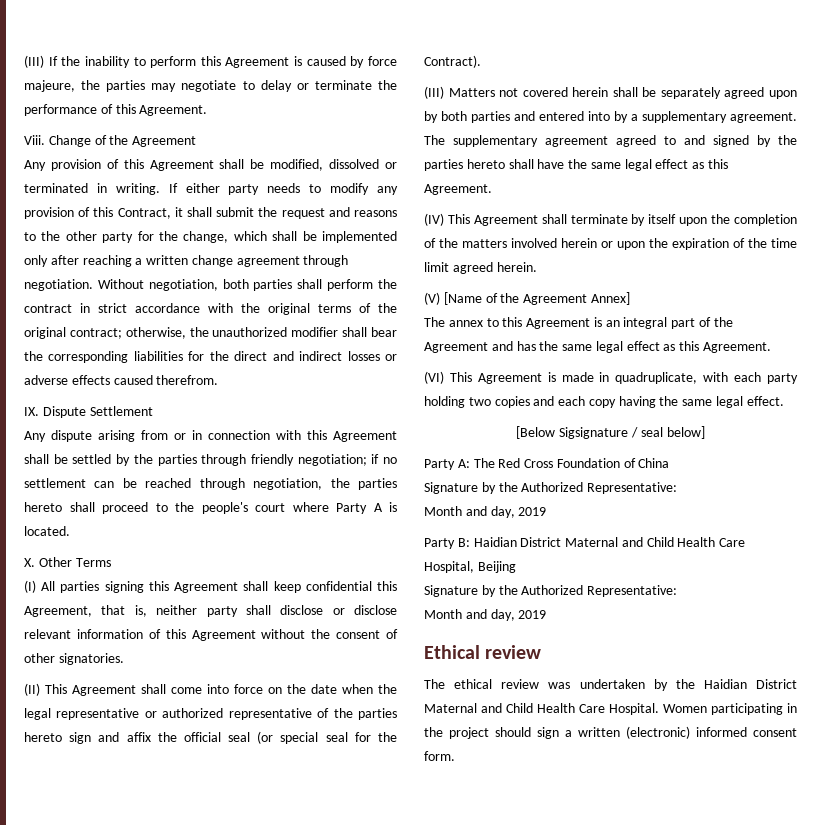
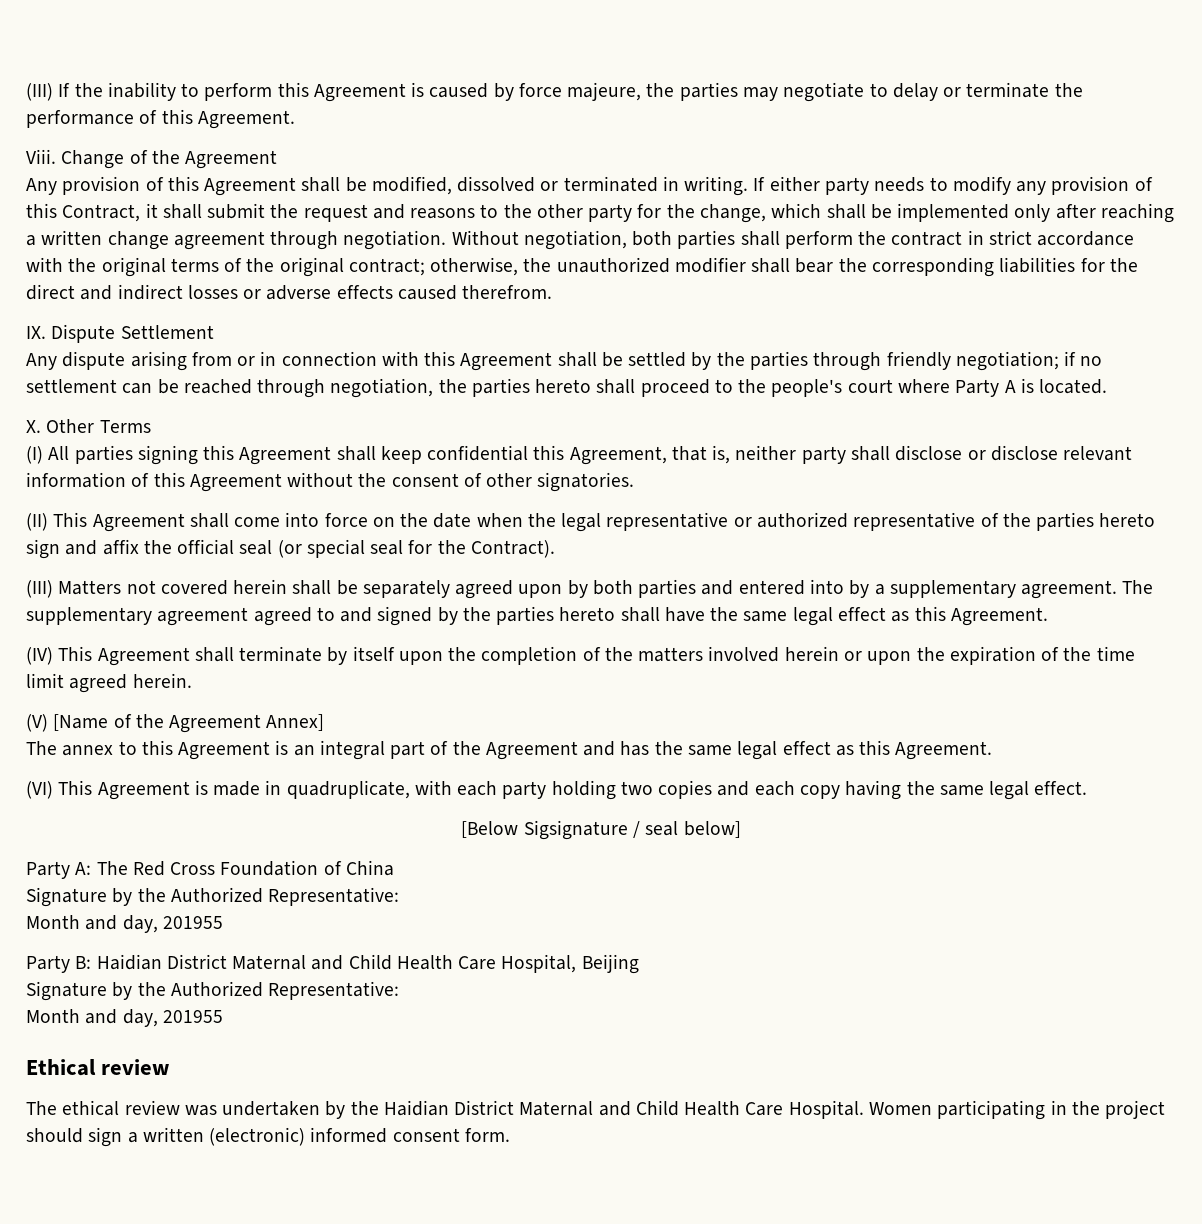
  Party A: The Red Cross Foundation of China
  Signature by the Authorized Representative:
- Month and day, 2019
+ Month and day, 201955
  Party B: Haidian District Maternal and Child Health Care Hospital, Beijing
  Signature by the Authorized Representative:
- Month and day, 2019
+ Month and day, 201955

